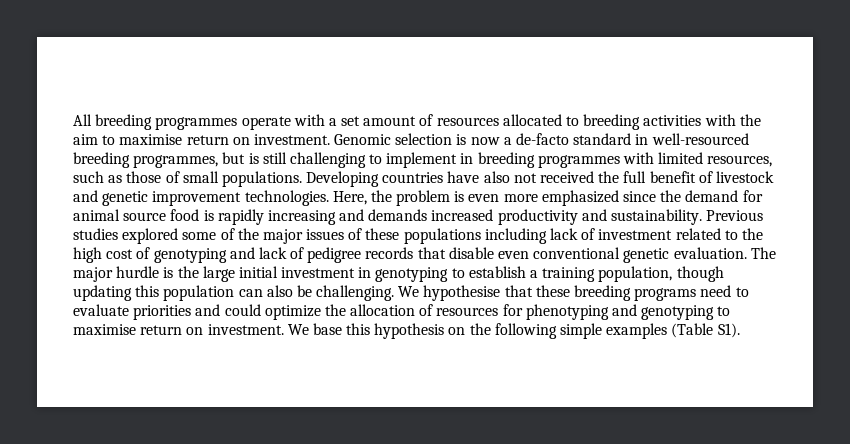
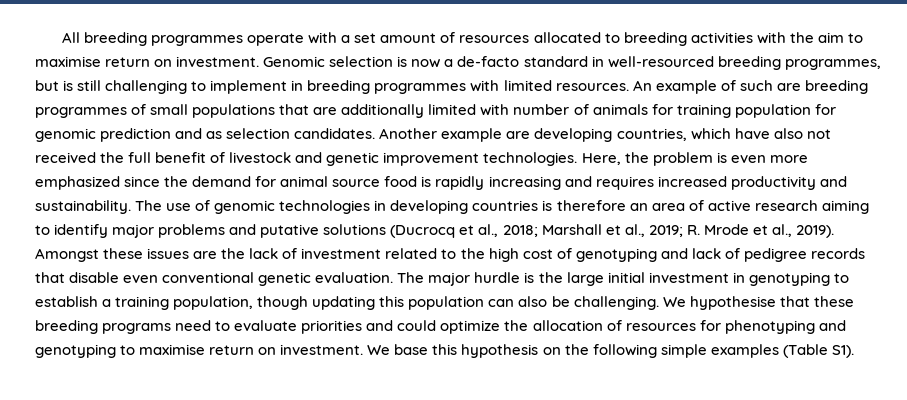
- Genomic selection is now a de-facto standard in well-resourced breeding programmes, but is still challenging to implement in breeding programmes with limited resources, such as those of small populations. Developing countries have also not received the full benefit of livestock and genetic improvement technologies.
+ Genomic selection is now a de-facto standard in well-resourced breeding programmes, but is still challenging to implement in breeding programmes with limited resources. An example of such are breeding programmes of small populations that are additionally limited with number of animals for training population for genomic prediction and as selection candidates. Another example are developing countries, which have also not received the full benefit of livestock and genetic improvement technologies.
- Here, the problem is even more emphasized since the demand for animal source food is rapidly increasing and demands increased productivity and sustainability.
+ Here, the problem is even more emphasized since the demand for animal source food is rapidly increasing and requires increased productivity and sustainability.
- Previous studies explored some of the major issues of these populations including lack of investment related to the high cost of genotyping and lack of pedigree records that disable even conventional genetic evaluation.
+ The use of genomic technologies in developing countries is therefore an area of active research aiming to identify major problems and putative solutions (Ducrocq et al., 2018; Marshall et al., 2019; R. Mrode et al., 2019). Amongst these issues are the lack of investment related to the high cost of genotyping and lack of pedigree records that disable even conventional genetic evaluation.

